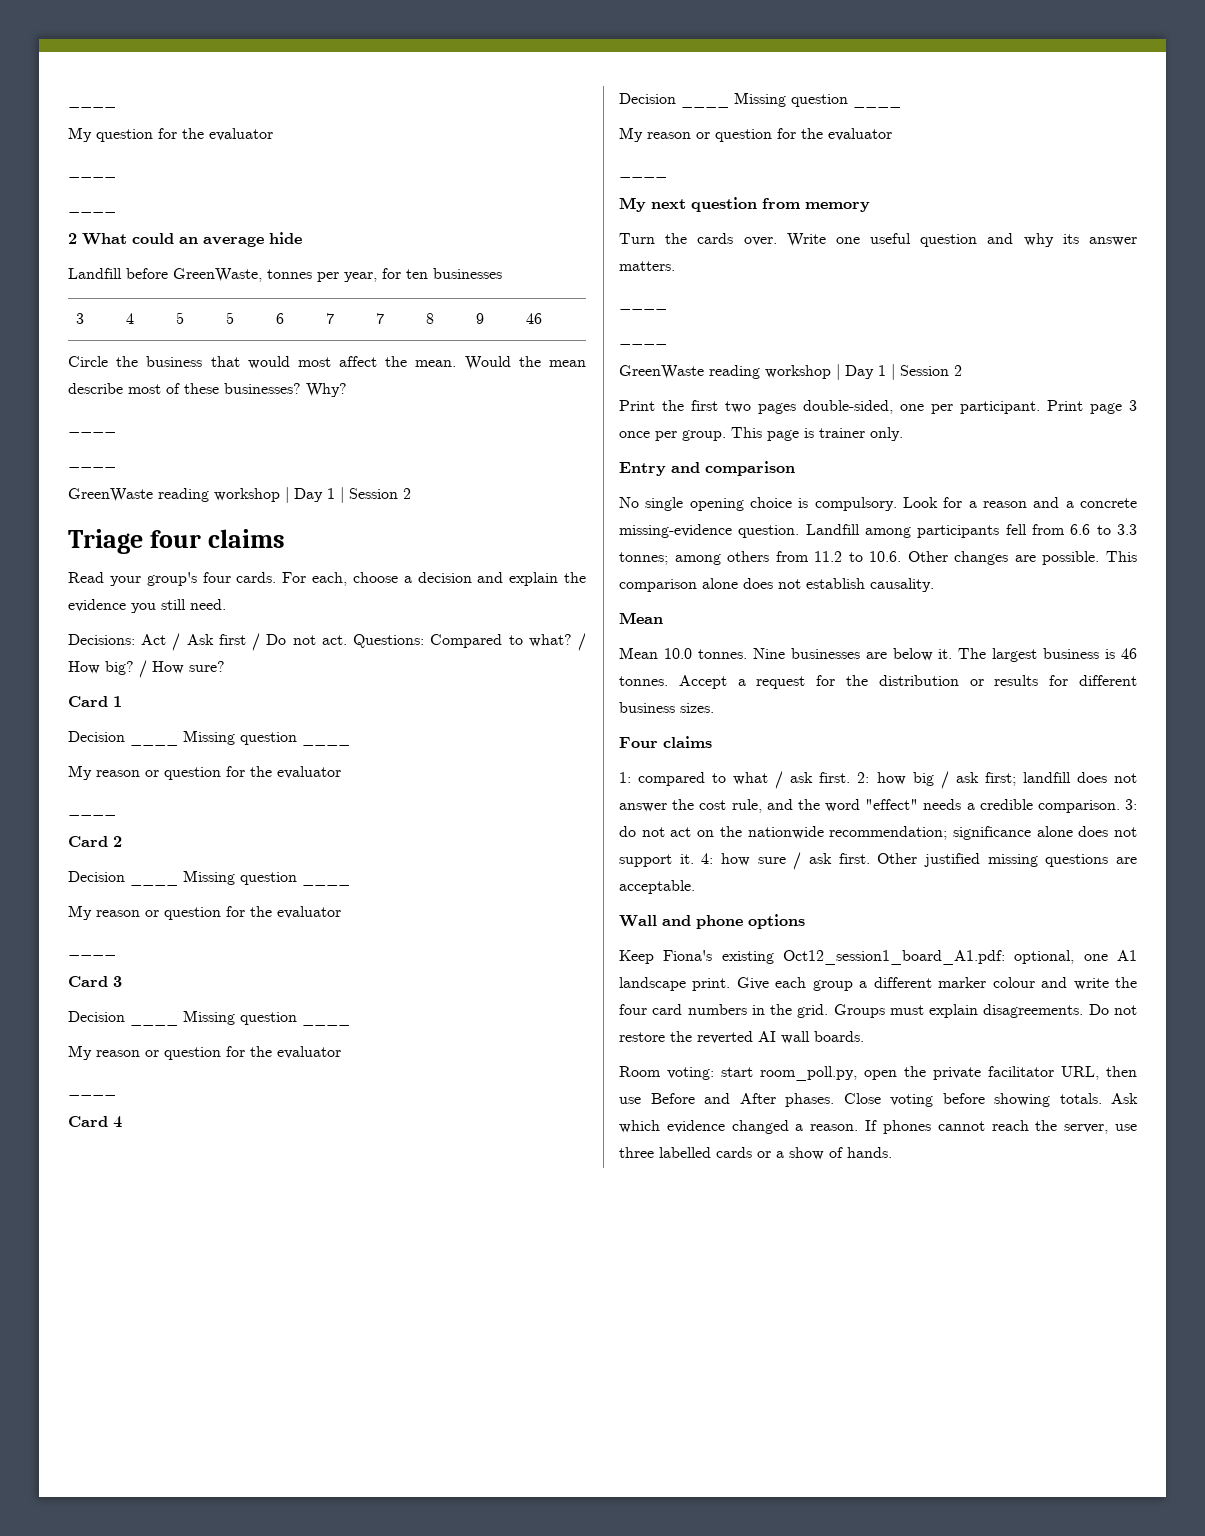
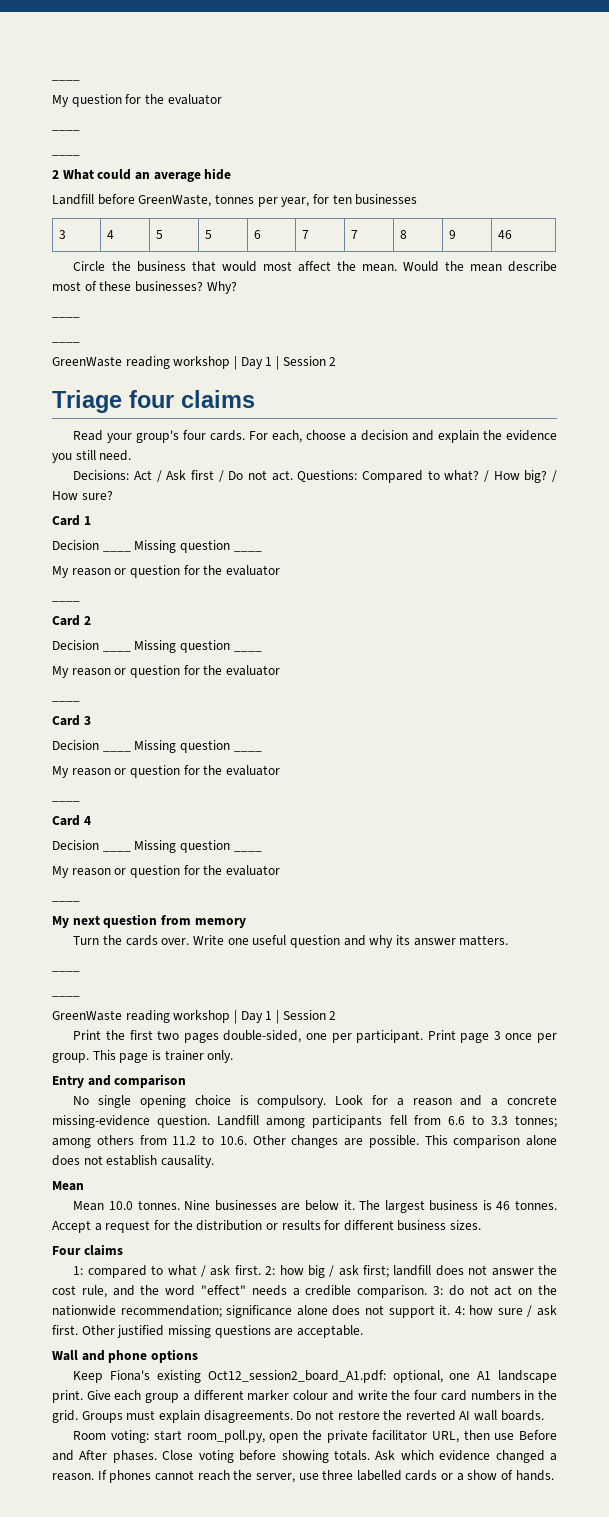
- Keep Fiona's existing Oct12_session1_board_A1.pdf: optional, one A1 landscape print.
+ Keep Fiona's existing Oct12_session2_board_A1.pdf: optional, one A1 landscape print.

